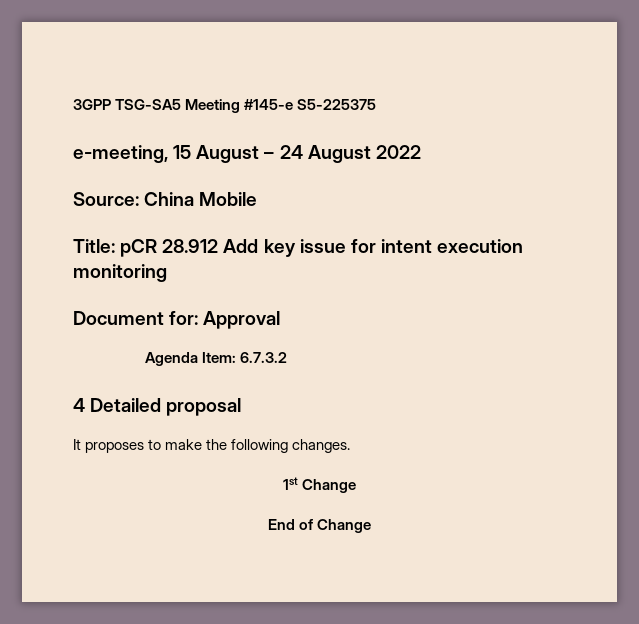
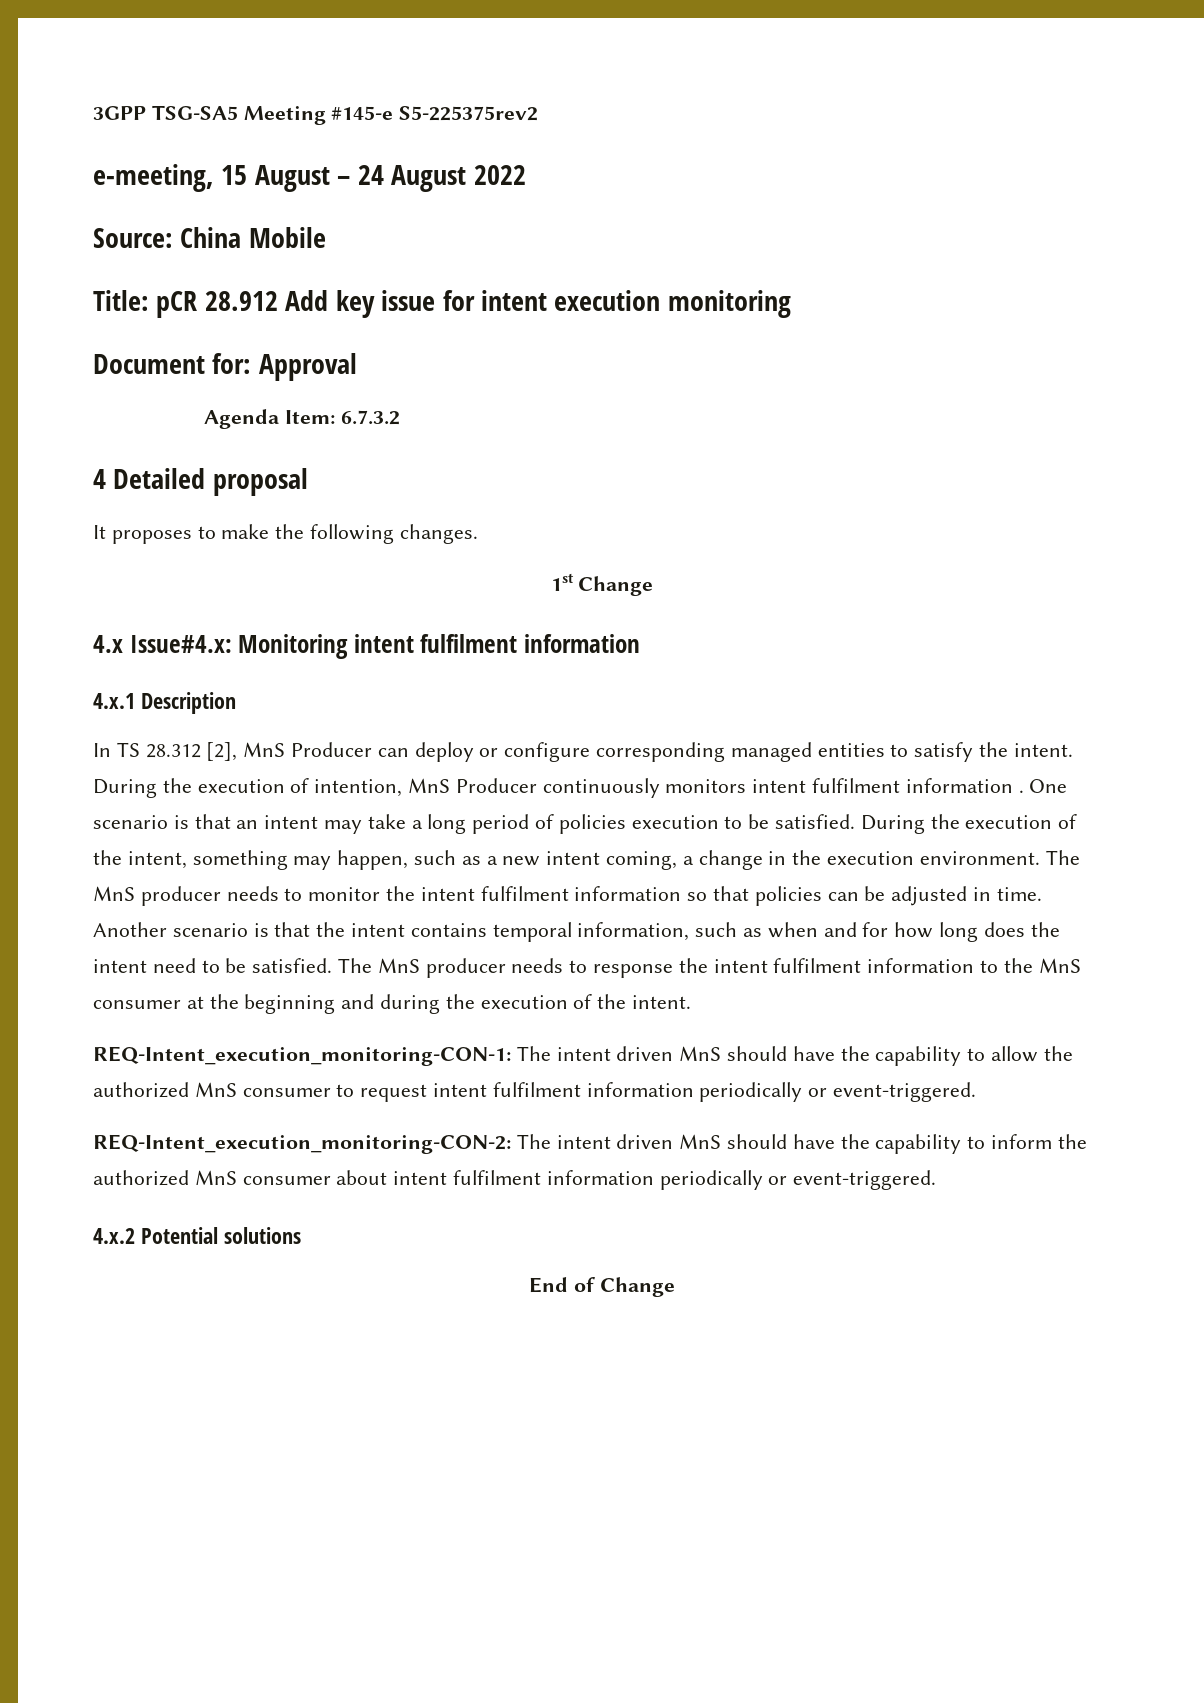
- 3GPP TSG-SA5 Meeting #145-e S5-225375
+ 3GPP TSG-SA5 Meeting #145-e S5-225375rev2
+ 4.x Issue#4.x: Monitoring intent fulfilment information
+ 4.x.1 Description
+ In TS 28.312 [2], MnS Producer can deploy or configure corresponding managed entities to satisfy the intent. During the execution of intention, MnS Producer continuously monitors intent fulfilment information . One scenario is that an intent may take a long period of policies execution to be satisfied. During the execution of the intent, something may happen, such as a new intent coming, a change in the execution environment. The MnS producer needs to monitor the intent fulfilment information so that policies can be adjusted in time. Another scenario is that the intent contains temporal information, such as when and for how long does the intent need to be satisfied. The MnS producer needs to response the intent fulfilment information to the MnS consumer at the beginning and during the execution of the intent.
+ REQ-Intent_execution_monitoring-CON-1: The intent driven MnS should have the capability to allow the authorized MnS consumer to request intent fulfilment information periodically or event-triggered.
+ REQ-Intent_execution_monitoring-CON-2: The intent driven MnS should have the capability to inform the authorized MnS consumer about intent fulfilment information periodically or event-triggered.
+ 4.x.2 Potential solutions

